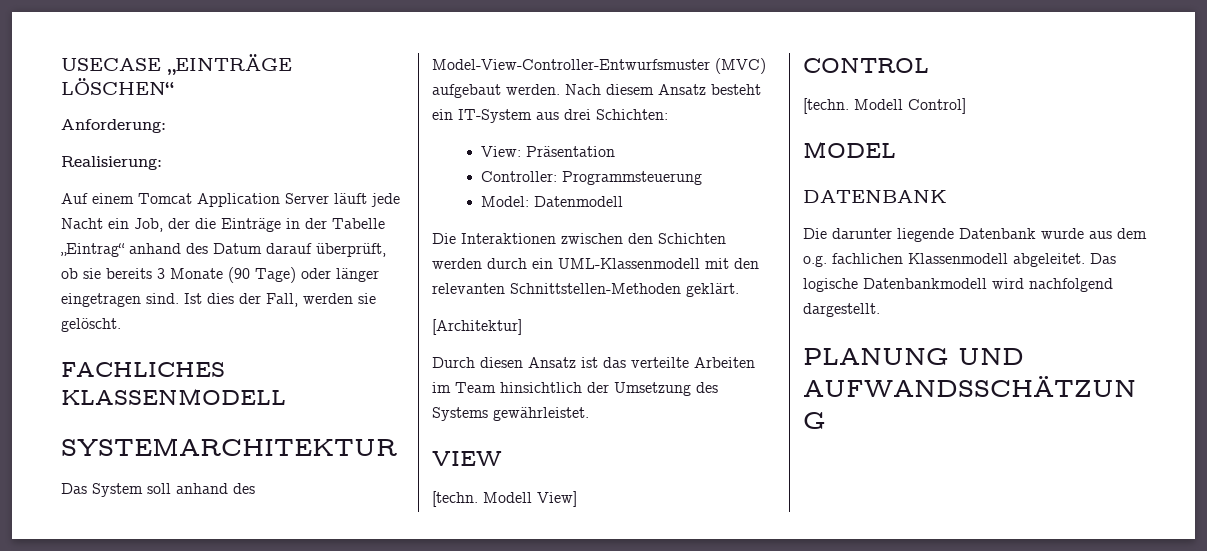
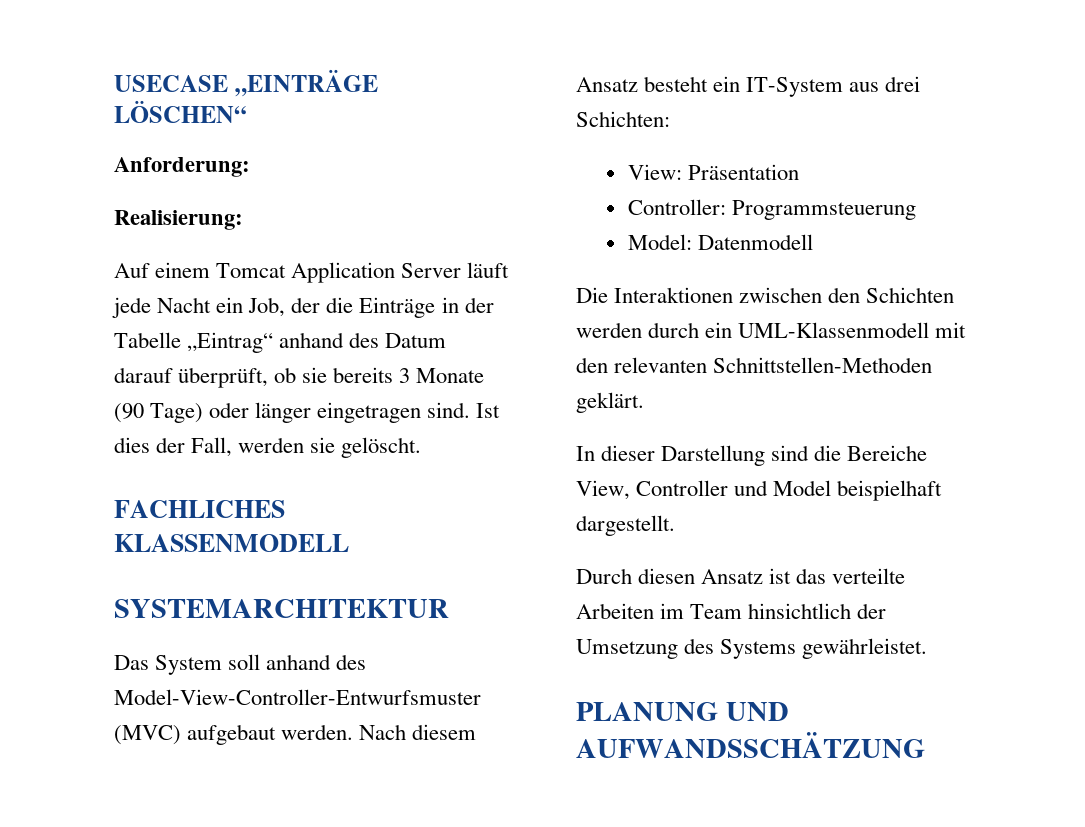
- [Architektur]
+ In dieser Darstellung sind die Bereiche View, Controller und Model beispielhaft dargestellt.
- VIEW
- [techn. Modell View]
- CONTROL
- [techn. Modell Control]
- MODEL
- DATENBANK
- Die darunter liegende Datenbank wurde aus dem o.g. fachlichen Klassenmodell abgeleitet. Das logische Datenbankmodell wird nachfolgend dargestellt.

